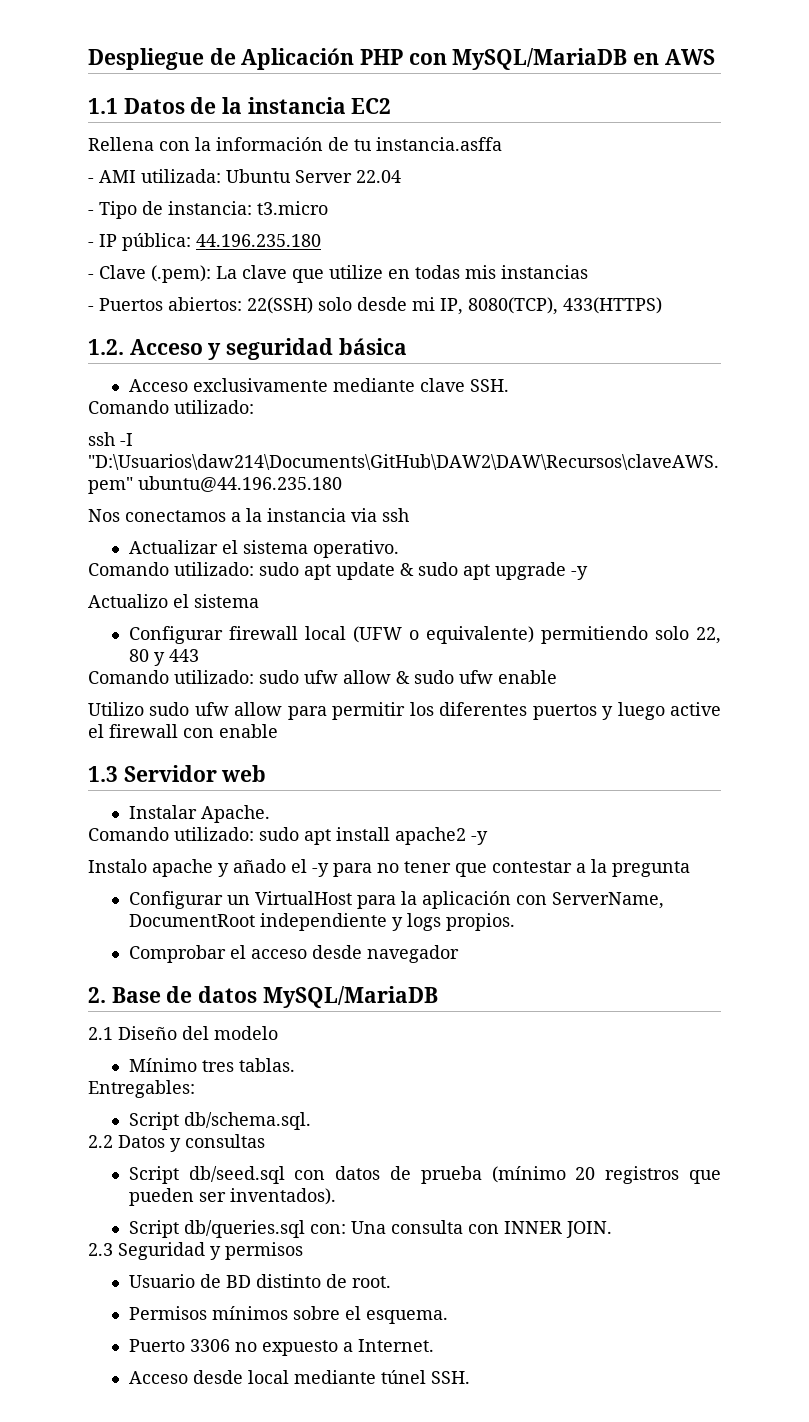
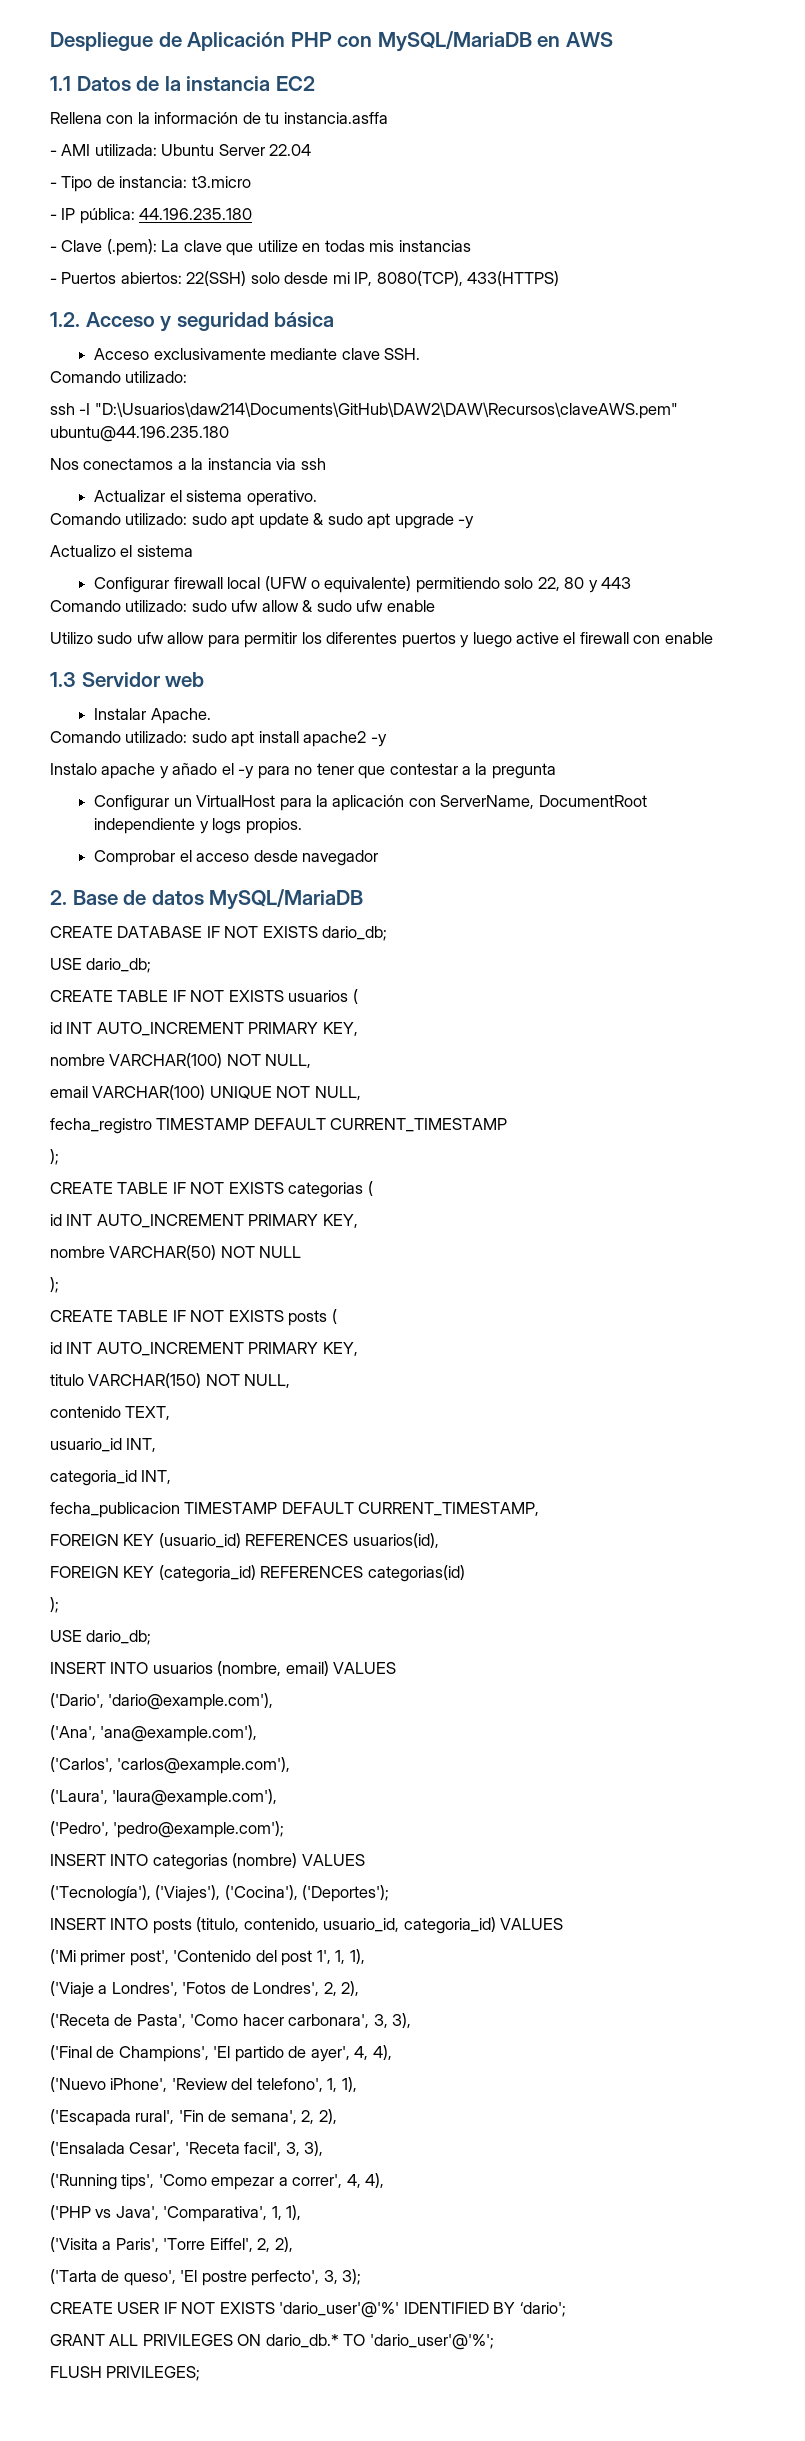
- 2.1 Diseño del modelo
- Mínimo tres tablas.
- Entregables:
- Script db/schema.sql.
- 2.2 Datos y consultas
- Script db/seed.sql con datos de prueba (mínimo 20 registros que pueden ser inventados).
- Script db/queries.sql con: Una consulta con INNER JOIN.
- 2.3 Seguridad y permisos
- Usuario de BD distinto de root.
- Permisos mínimos sobre el esquema.
- Puerto 3306 no expuesto a Internet.
- Acceso desde local mediante túnel SSH.
+ CREATE DATABASE IF NOT EXISTS dario_db;
+ USE dario_db;
+ CREATE TABLE IF NOT EXISTS usuarios (
+ id INT AUTO_INCREMENT PRIMARY KEY,
+ nombre VARCHAR(100) NOT NULL,
+ email VARCHAR(100) UNIQUE NOT NULL,
+ fecha_registro TIMESTAMP DEFAULT CURRENT_TIMESTAMP
+ );
+ CREATE TABLE IF NOT EXISTS categorias (
+ id INT AUTO_INCREMENT PRIMARY KEY,
+ nombre VARCHAR(50) NOT NULL
+ );
+ CREATE TABLE IF NOT EXISTS posts (
+ id INT AUTO_INCREMENT PRIMARY KEY,
+ titulo VARCHAR(150) NOT NULL,
+ contenido TEXT,
+ usuario_id INT,
+ categoria_id INT,
+ fecha_publicacion TIMESTAMP DEFAULT CURRENT_TIMESTAMP,
+ FOREIGN KEY (usuario_id) REFERENCES usuarios(id),
+ FOREIGN KEY (categoria_id) REFERENCES categorias(id)
+ );
+ USE dario_db;
+ INSERT INTO usuarios (nombre, email) VALUES
+ ('Dario', 'dario@example.com'),
+ ('Ana', 'ana@example.com'),
+ ('Carlos', 'carlos@example.com'),
+ ('Laura', 'laura@example.com'),
+ ('Pedro', 'pedro@example.com');
+ INSERT INTO categorias (nombre) VALUES
+ ('Tecnología'), ('Viajes'), ('Cocina'), ('Deportes');
+ INSERT INTO posts (titulo, contenido, usuario_id, categoria_id) VALUES
+ ('Mi primer post', 'Contenido del post 1', 1, 1),
+ ('Viaje a Londres', 'Fotos de Londres', 2, 2),
+ ('Receta de Pasta', 'Como hacer carbonara', 3, 3),
+ ('Final de Champions', 'El partido de ayer', 4, 4),
+ ('Nuevo iPhone', 'Review del telefono', 1, 1),
+ ('Escapada rural', 'Fin de semana', 2, 2),
+ ('Ensalada Cesar', 'Receta facil', 3, 3),
+ ('Running tips', 'Como empezar a correr', 4, 4),
+ ('PHP vs Java', 'Comparativa', 1, 1),
+ ('Visita a Paris', 'Torre Eiffel', 2, 2),
+ ('Tarta de queso', 'El postre perfecto', 3, 3);
+ CREATE USER IF NOT EXISTS 'dario_user'@'%' IDENTIFIED BY ‘dario';
+ GRANT ALL PRIVILEGES ON dario_db.* TO 'dario_user'@'%';
+ FLUSH PRIVILEGES;

